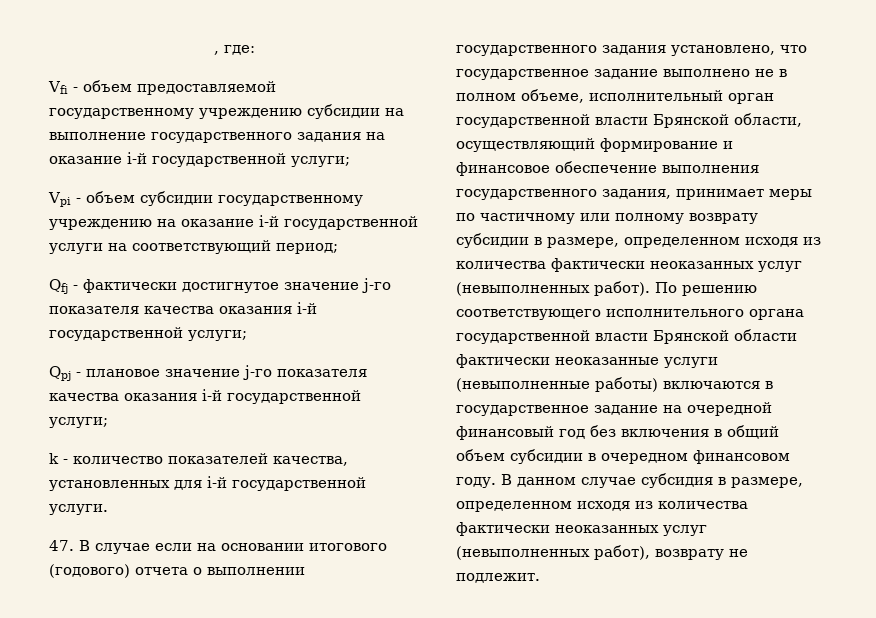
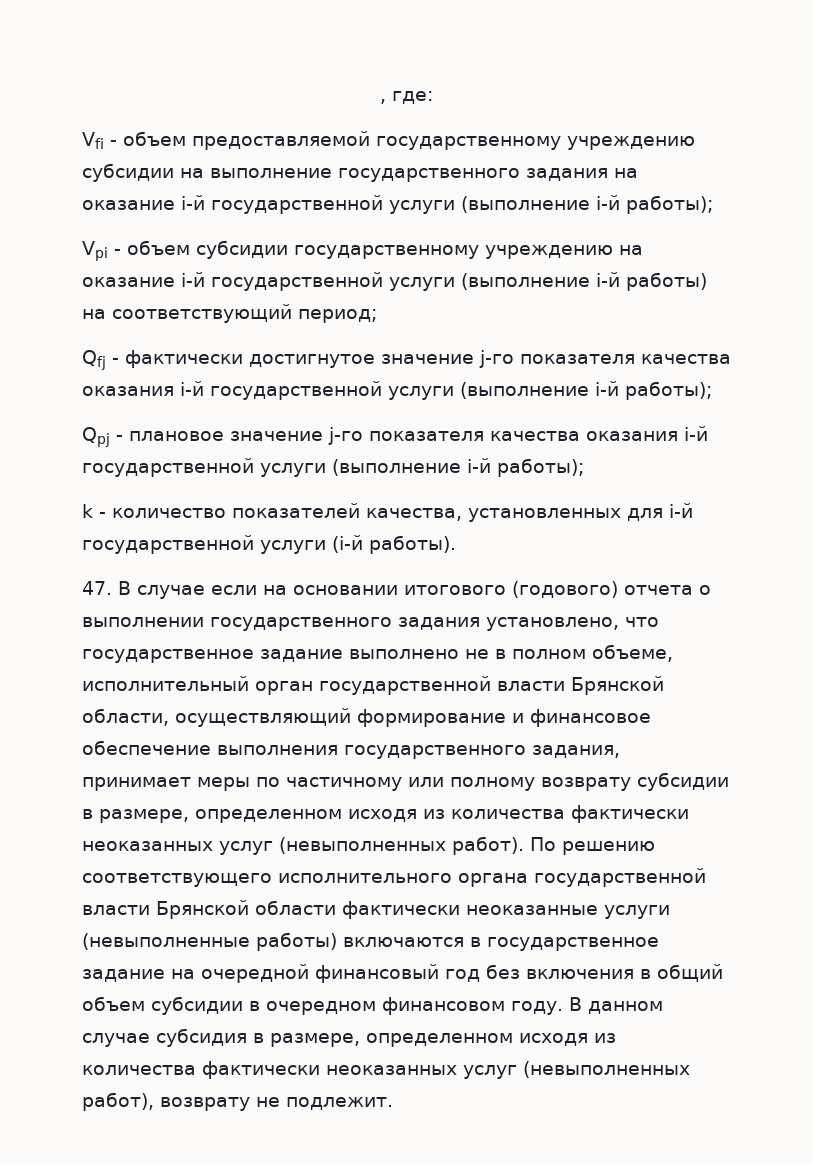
- Vfi - объем предоставляемой государственному учреждению субсидии на выполнение государственного задания на оказание i-й государственной услуги;
+ Vfi - объем предоставляемой государственному учреждению субсидии на выполнение государственного задания на оказание i-й государственной услуги (выполнение i-й работы);
- Vpi - объем субсидии государственному учреждению на оказание i-й государственной услуги на соответствующий период;
+ Vpi - объем субсидии государственному учреждению на оказание i-й государственной услуги (выполнение i-й работы) на соответствующий период;
- Qfj - фактически достигнутое значение j-го показателя качества оказания i-й государственной услуги;
+ Qfj - фактически достигнутое значение j-го показателя качества оказания i-й государственной услуги (выполнение i-й работы);
- Qpj - плановое значение j-го показателя качества оказания i-й государственной услуги;
+ Qpj - плановое значение j-го показателя качества оказания i-й государственной услуги (выполнение i-й работы);
- k - количество показателей качества, установленных для i-й государственной услуги.
+ k - количество показателей качества, установленных для i-й государственной услуги (i-й работы).

